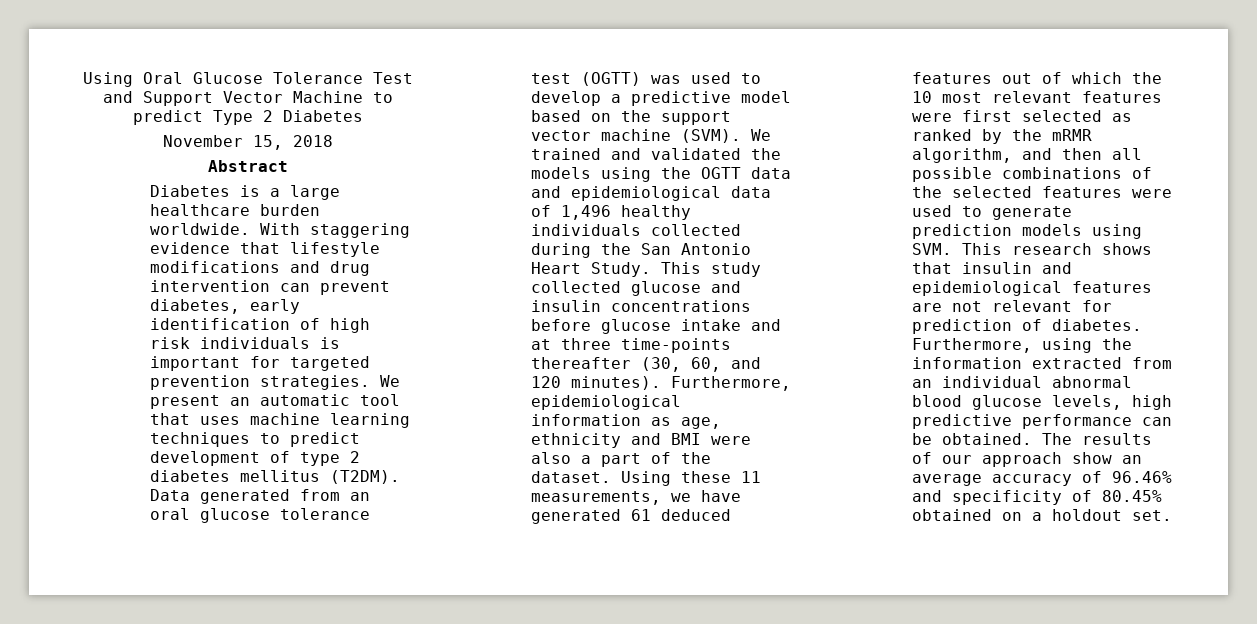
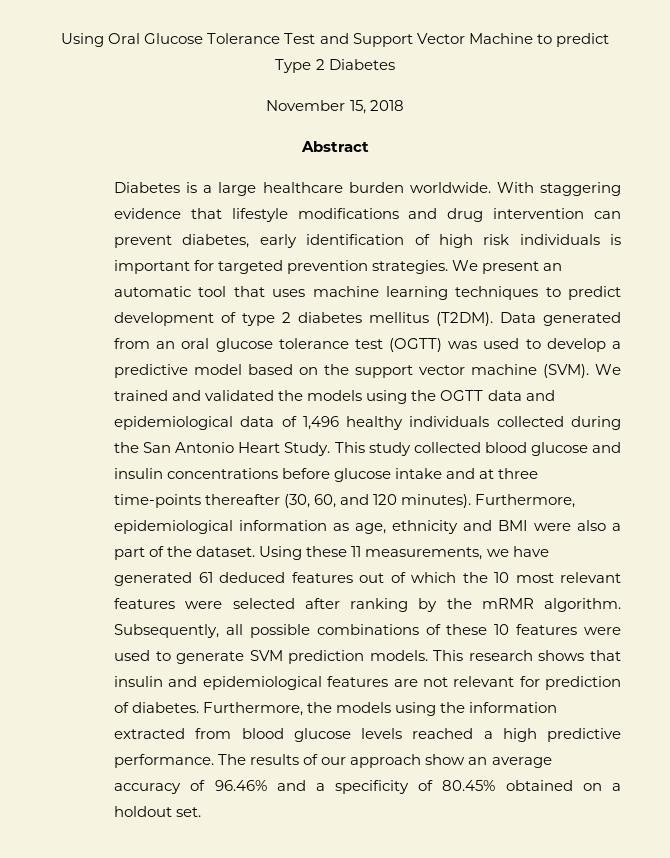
- This study collected glucose and insulin concentrations before glucose intake and at three time-points thereafter (30, 60, and 120 minutes).
+ This study collected blood glucose and insulin concentrations before glucose intake and at three time-points thereafter (30, 60, and 120 minutes).
- Using these 11 measurements, we have generated 61 deduced features out of which the 10 most relevant features were first selected as ranked by the mRMR algorithm, and then all possible combinations of the selected features were used to generate prediction models using SVM. This research shows that insulin and epidemiological features are not relevant for prediction of diabetes.
+ Using these 11 measurements, we have generated 61 deduced features out of which the 10 most relevant features were selected after ranking by the mRMR algorithm. Subsequently, all possible combinations of these 10 features were used to generate SVM prediction models. This research shows that insulin and epidemiological features are not relevant for prediction of diabetes.
- Furthermore, using the information extracted from an individual abnormal blood glucose levels, high predictive performance can be obtained.
+ Furthermore, the models using the information extracted from blood glucose levels reached a high predictive performance.
- The results of our approach show an average accuracy of 96.46% and specificity of 80.45% obtained on a holdout set.
+ The results of our approach show an average accuracy of 96.46% and a specificity of 80.45% obtained on a holdout set.

